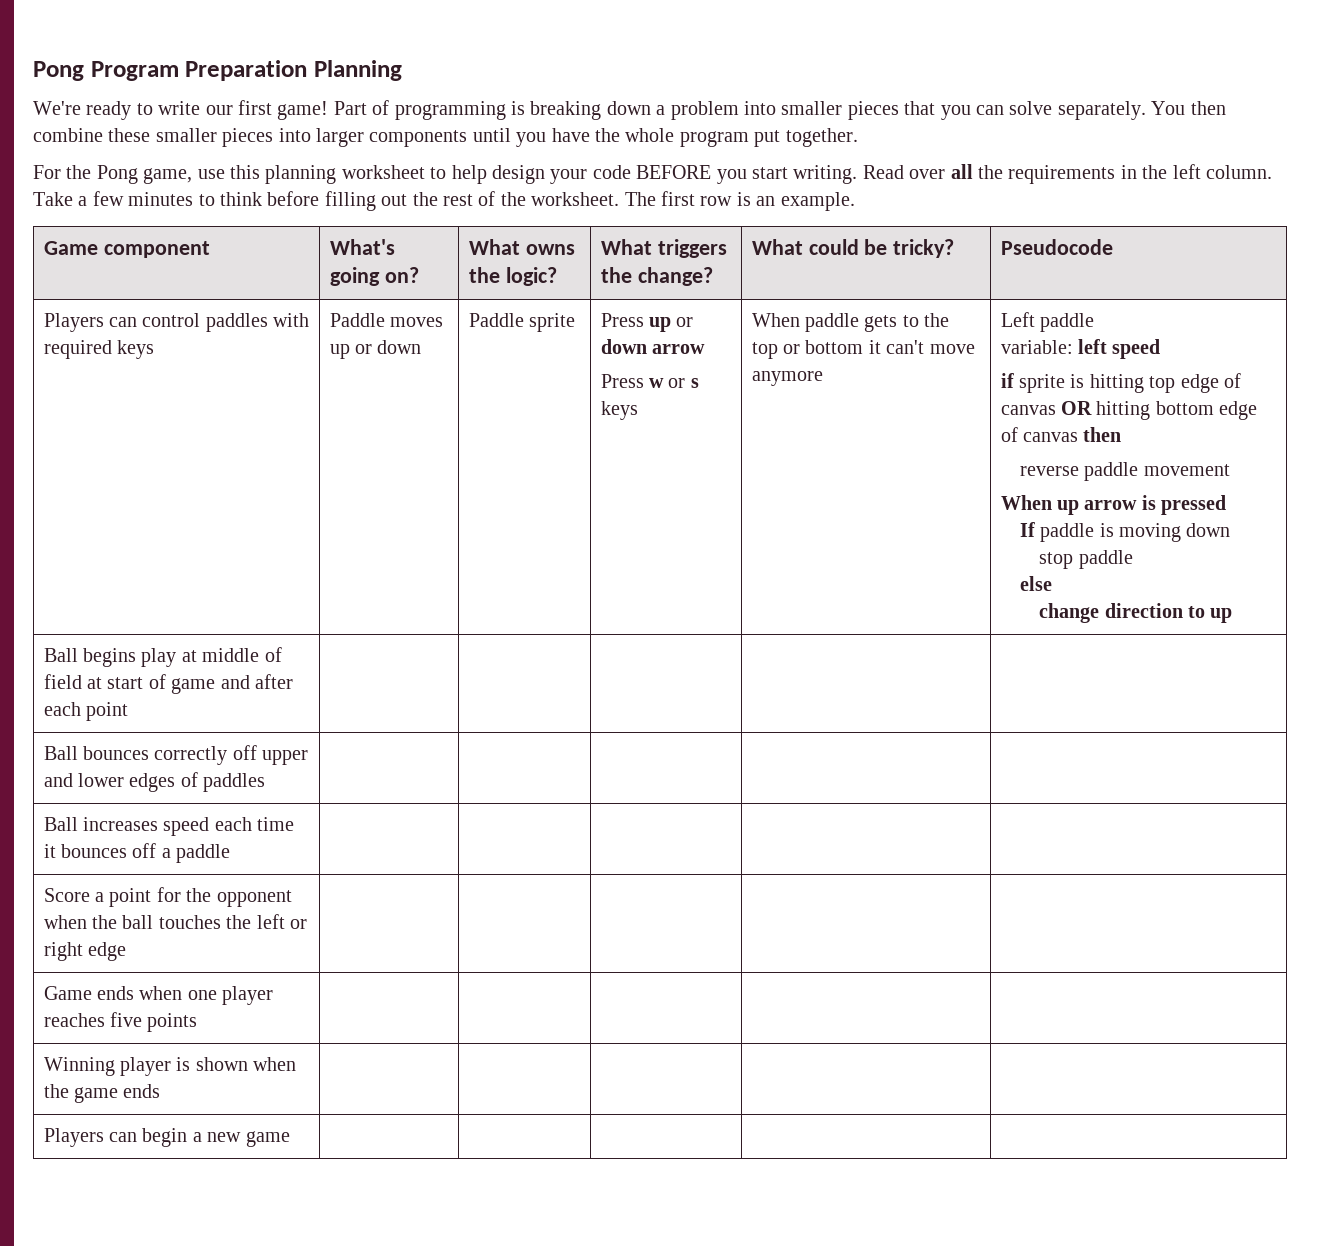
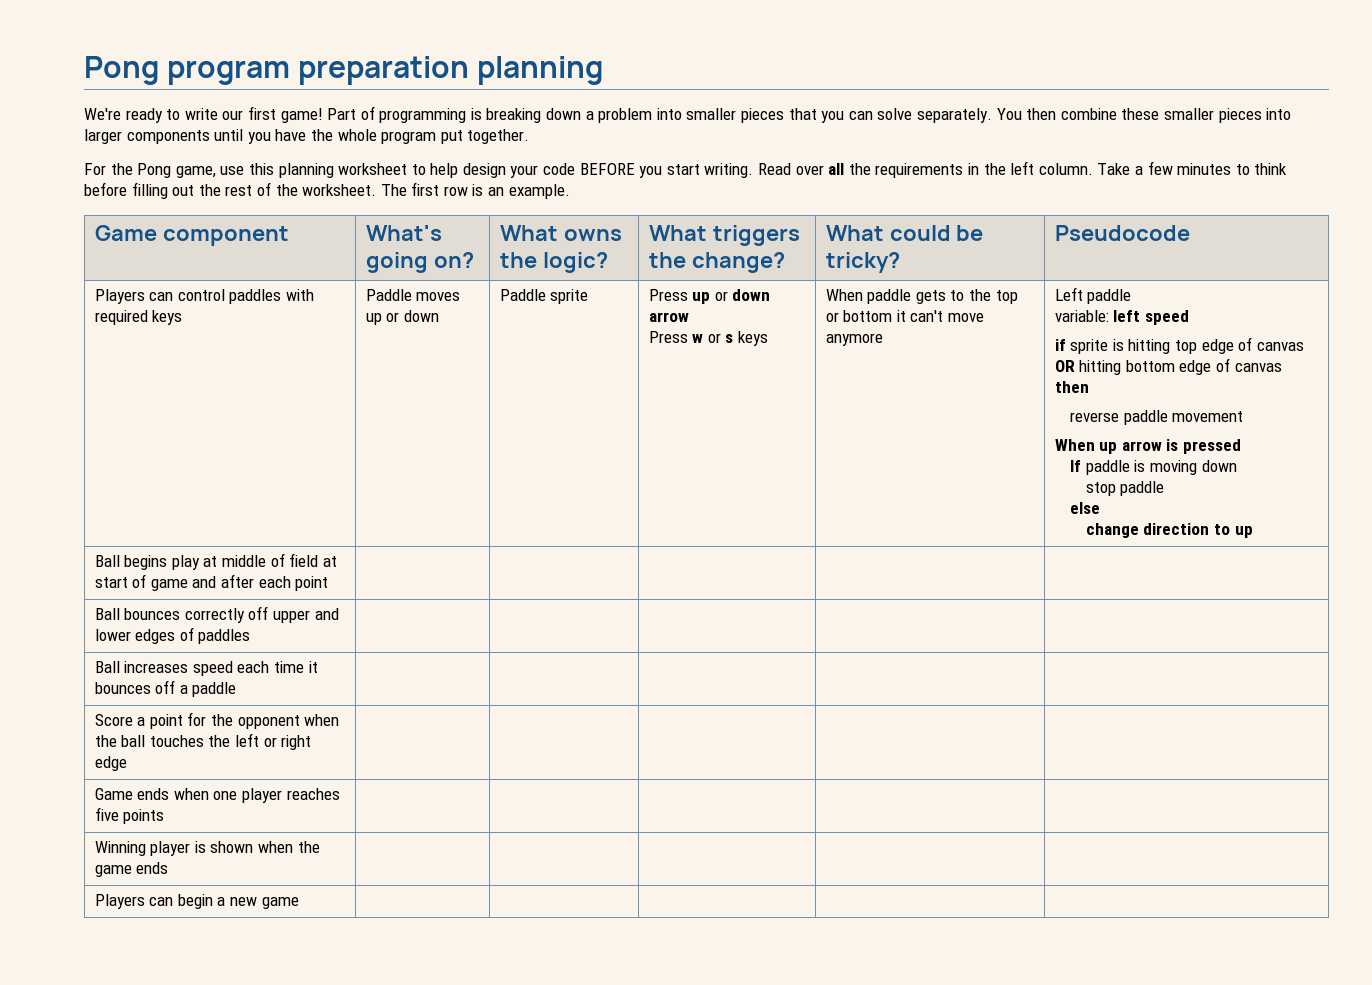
- Pong Program Preparation Planning
+ Pong program preparation planning

